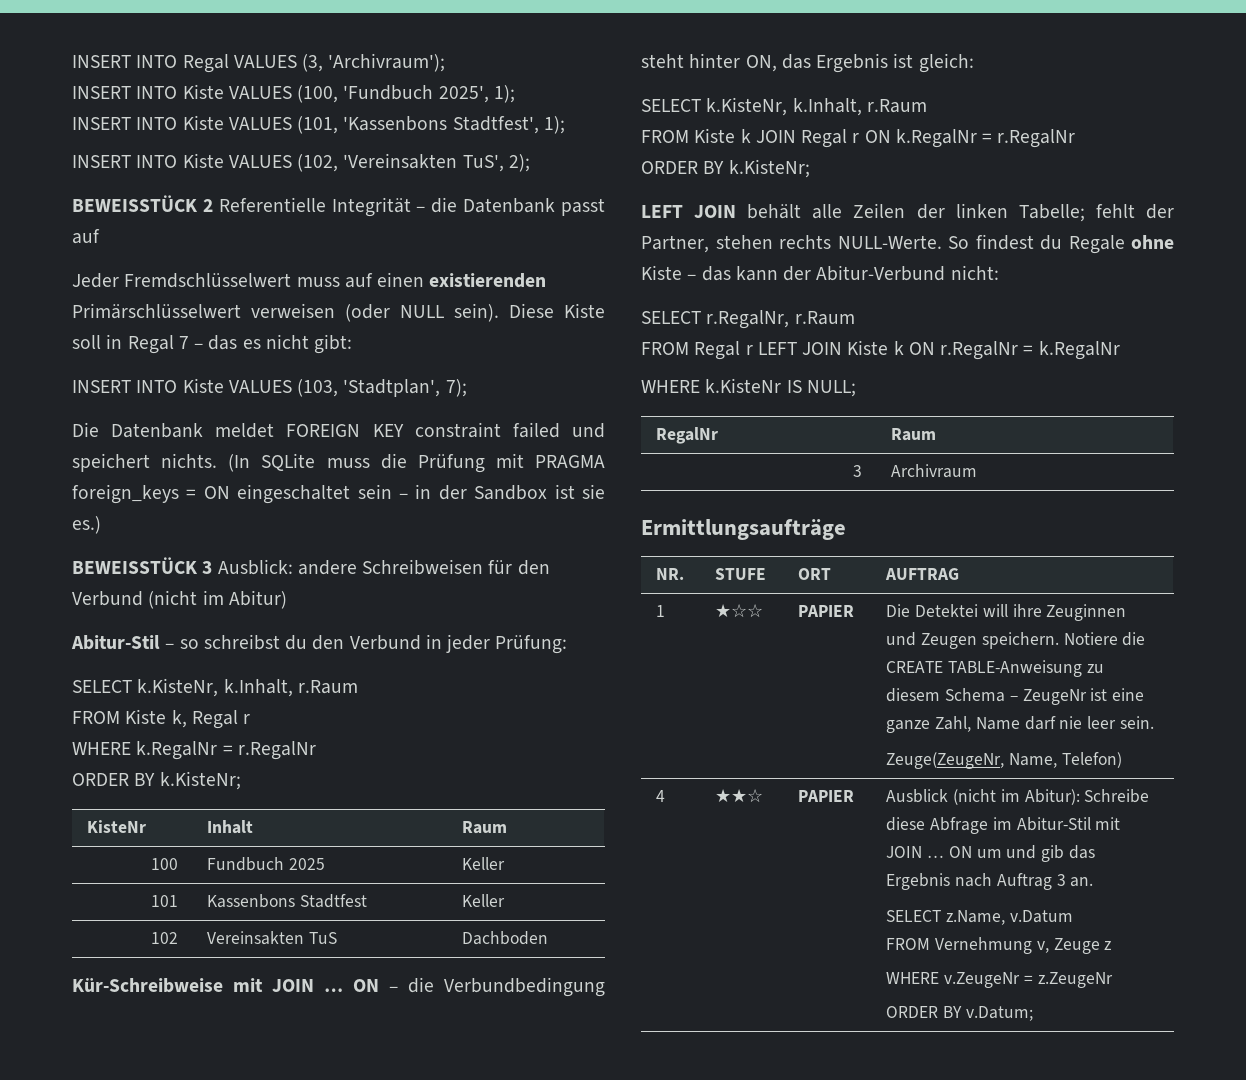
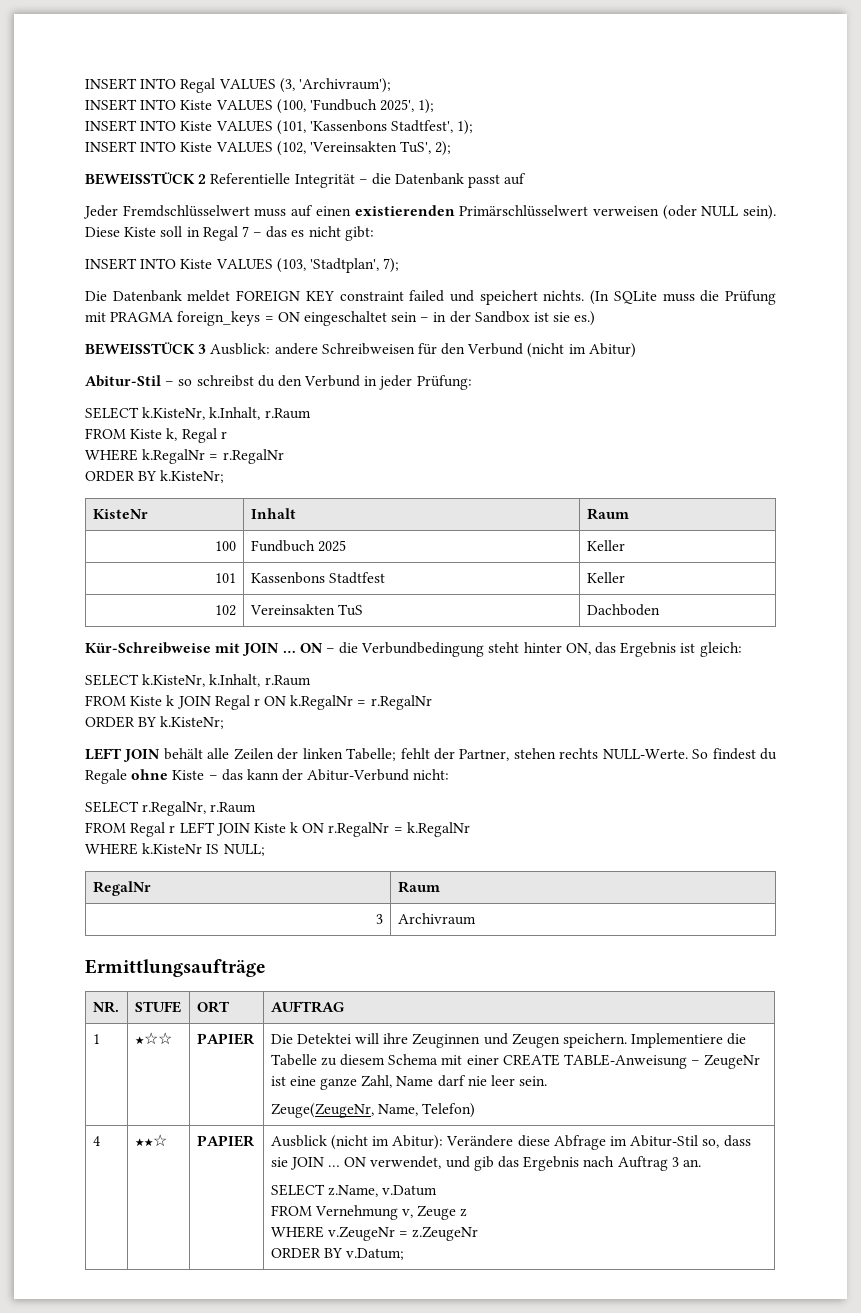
- 1 | ★☆☆ | PAPIER | Die Detektei will ihre Zeuginnen und Zeugen speichern. Notiere die CREATE TABLE-Anweisung zu diesem Schema – ZeugeNr ist eine ganze Zahl, Name darf nie leer sein.
+ 1 | ★☆☆ | PAPIER | Die Detektei will ihre Zeuginnen und Zeugen speichern. Implementiere die Tabelle zu diesem Schema mit einer CREATE TABLE-Anweisung – ZeugeNr ist eine ganze Zahl, Name darf nie leer sein.
- Ausblick (nicht im Abitur): Schreibe diese Abfrage im Abitur-Stil mit JOIN … ON um und gib das Ergebnis nach Auftrag 3 an.
+ Ausblick (nicht im Abitur): Verändere diese Abfrage im Abitur-Stil so, dass sie JOIN … ON verwendet, und gib das Ergebnis nach Auftrag 3 an.

